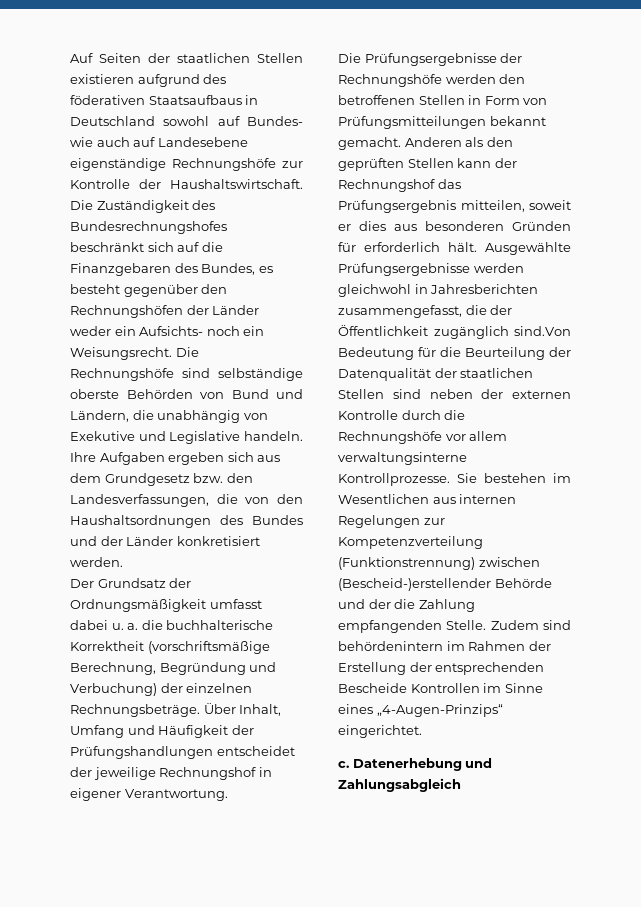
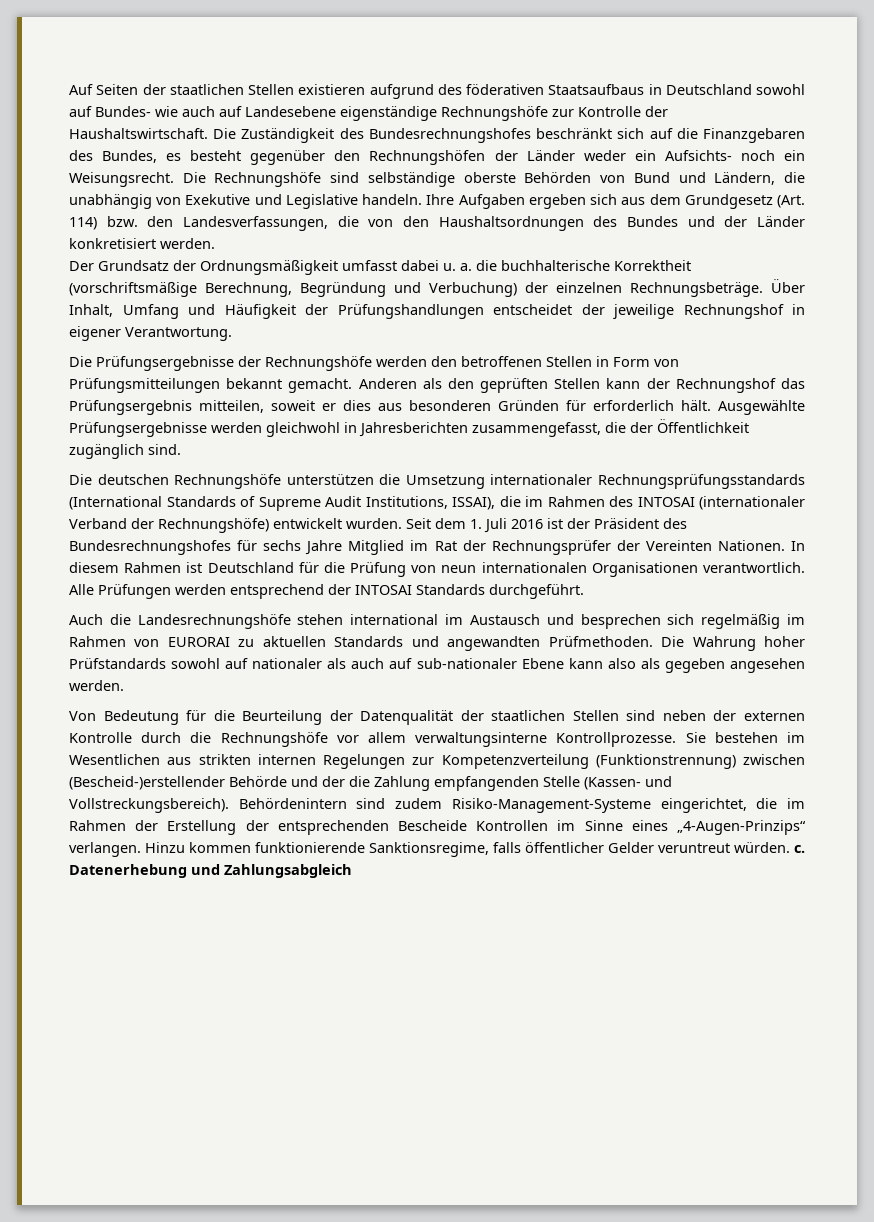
- Ihre Aufgaben ergeben sich aus dem Grundgesetz bzw. den Landesverfassungen, die von den Haushaltsordnungen des Bundes und der Länder konkretisiert werden.
+ Ihre Aufgaben ergeben sich aus dem Grundgesetz (Art. 114) bzw. den Landesverfassungen, die von den Haushaltsordnungen des Bundes und der Länder konkretisiert werden.
- Ausgewählte Prüfungsergebnisse werden gleichwohl in Jahresberichten zusammengefasst, die der Öffentlichkeit zugänglich sind.Von Bedeutung für die Beurteilung der Datenqualität der staatlichen Stellen sind neben der externen Kontrolle durch die Rechnungshöfe vor allem verwaltungsinterne Kontrollprozesse.
+ Ausgewählte Prüfungsergebnisse werden gleichwohl in Jahresberichten zusammengefasst, die der Öffentlichkeit zugänglich sind.
+ Die deutschen Rechnungshöfe unterstützen die Umsetzung internationaler Rechnungsprüfungsstandards (International Standards of Supreme Audit Institutions, ISSAI), die im Rahmen des INTOSAI (internationaler Verband der Rechnungshöfe) entwickelt wurden. Seit dem 1. Juli 2016 ist der Präsident des Bundesrechnungshofes für sechs Jahre Mitglied im Rat der Rechnungsprüfer der Vereinten Nationen. In diesem Rahmen ist Deutschland für die Prüfung von neun internationalen Organisationen verantwortlich. Alle Prüfungen werden entsprechend der INTOSAI Standards durchgeführt.
+ Auch die Landesrechnungshöfe stehen international im Austausch und besprechen sich regelmäßig im Rahmen von EURORAI zu aktuellen Standards und angewandten Prüfmethoden. Die Wahrung hoher Prüfstandards sowohl auf nationaler als auch auf sub-nationaler Ebene kann also als gegeben angesehen werden.
+ Von Bedeutung für die Beurteilung der Datenqualität der staatlichen Stellen sind neben der externen Kontrolle durch die Rechnungshöfe vor allem verwaltungsinterne Kontrollprozesse.
- Sie bestehen im Wesentlichen aus internen Regelungen zur Kompetenzverteilung (Funktionstrennung) zwischen (Bescheid-)erstellender Behörde und der die Zahlung empfangenden Stelle. Zudem sind behördenintern im Rahmen der Erstellung der entsprechenden Bescheide Kontrollen im Sinne eines „4-Augen-Prinzips“ eingerichtet.
- c.
+ Sie bestehen im Wesentlichen aus strikten internen Regelungen zur Kompetenzverteilung (Funktionstrennung) zwischen (Bescheid-)erstellender Behörde und der die Zahlung empfangenden Stelle (Kassen- und Vollstreckungsbereich). Behördenintern sind zudem Risiko-Management-Systeme eingerichtet, die im Rahmen der Erstellung der entsprechenden Bescheide Kontrollen im Sinne eines „4-Augen-Prinzips“ verlangen. Hinzu kommen funktionierende Sanktionsregime, falls öffentlicher Gelder veruntreut würden. c.

